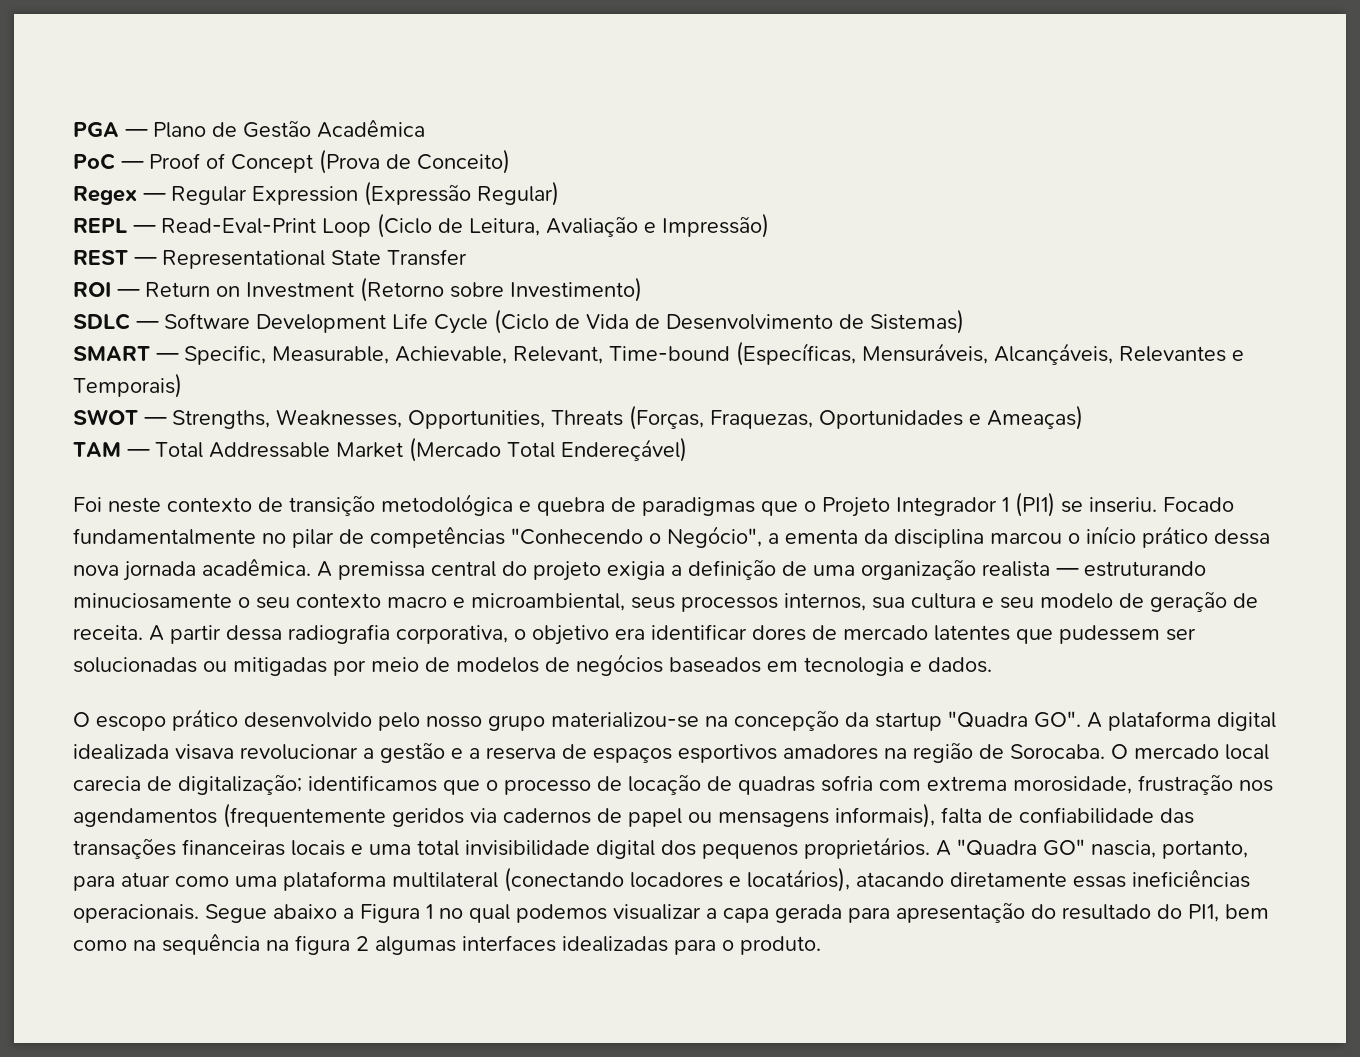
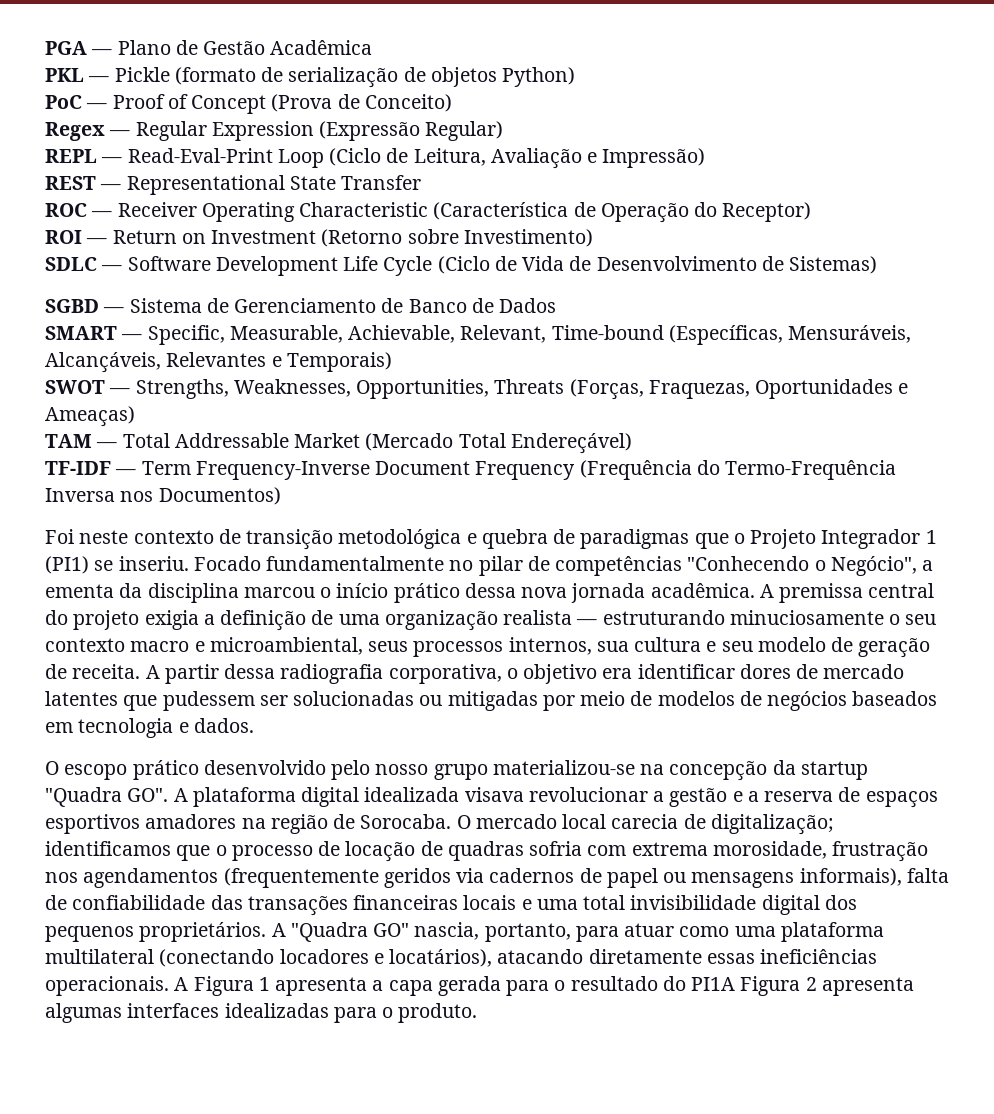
+ PKL — Pickle (formato de serialização de objetos Python)
+ ROC — Receiver Operating Characteristic (Característica de Operação do Receptor)
+ SGBD — Sistema de Gerenciamento de Banco de Dados
+ TF-IDF — Term Frequency-Inverse Document Frequency (Frequência do Termo-Frequência Inversa nos Documentos)
- Segue abaixo a Figura 1 no qual podemos visualizar a capa gerada para apresentação do resultado do PI1, bem como na sequência na figura 2 algumas interfaces idealizadas para o produto.
+ A Figura 1 apresenta a capa gerada para o resultado do PI1A Figura 2 apresenta algumas interfaces idealizadas para o produto.

